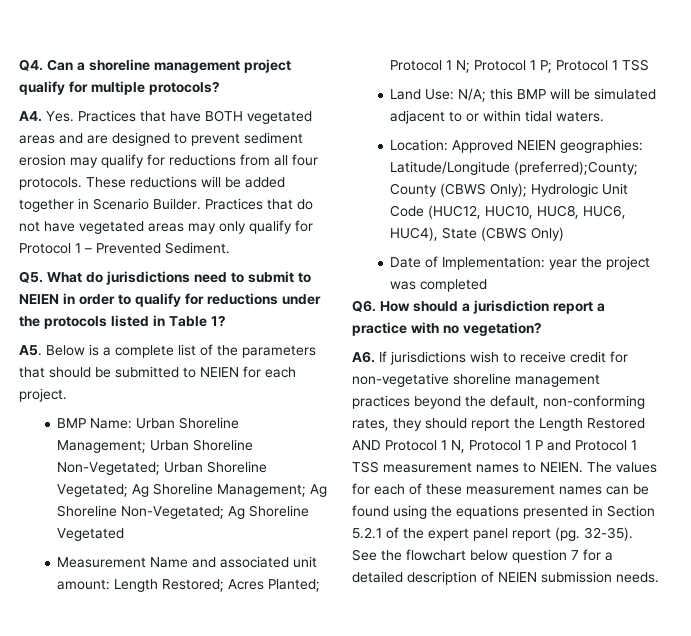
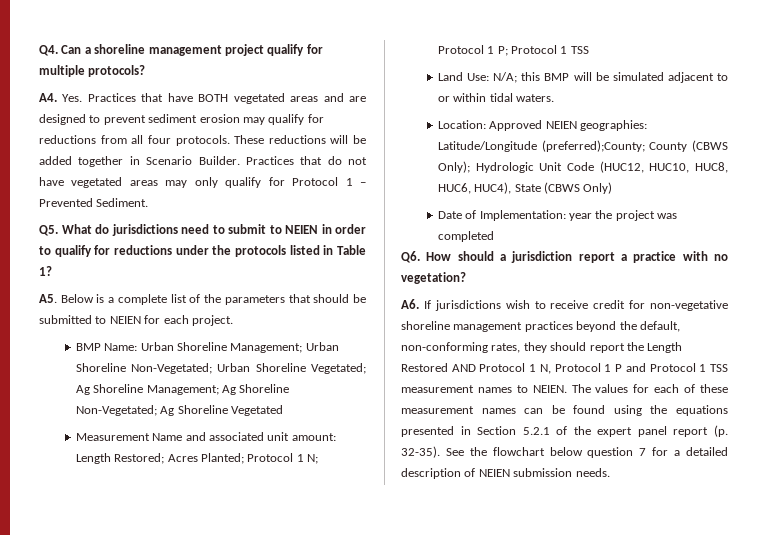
- The values for each of these measurement names can be found using the equations presented in Section 5.2.1 of the expert panel report (pg. 32-35).
+ The values for each of these measurement names can be found using the equations presented in Section 5.2.1 of the expert panel report (p. 32-35).

